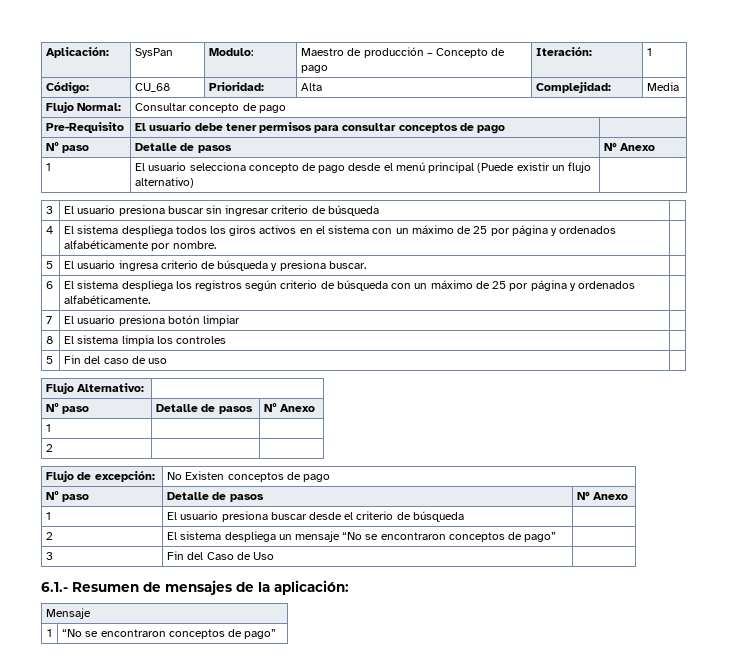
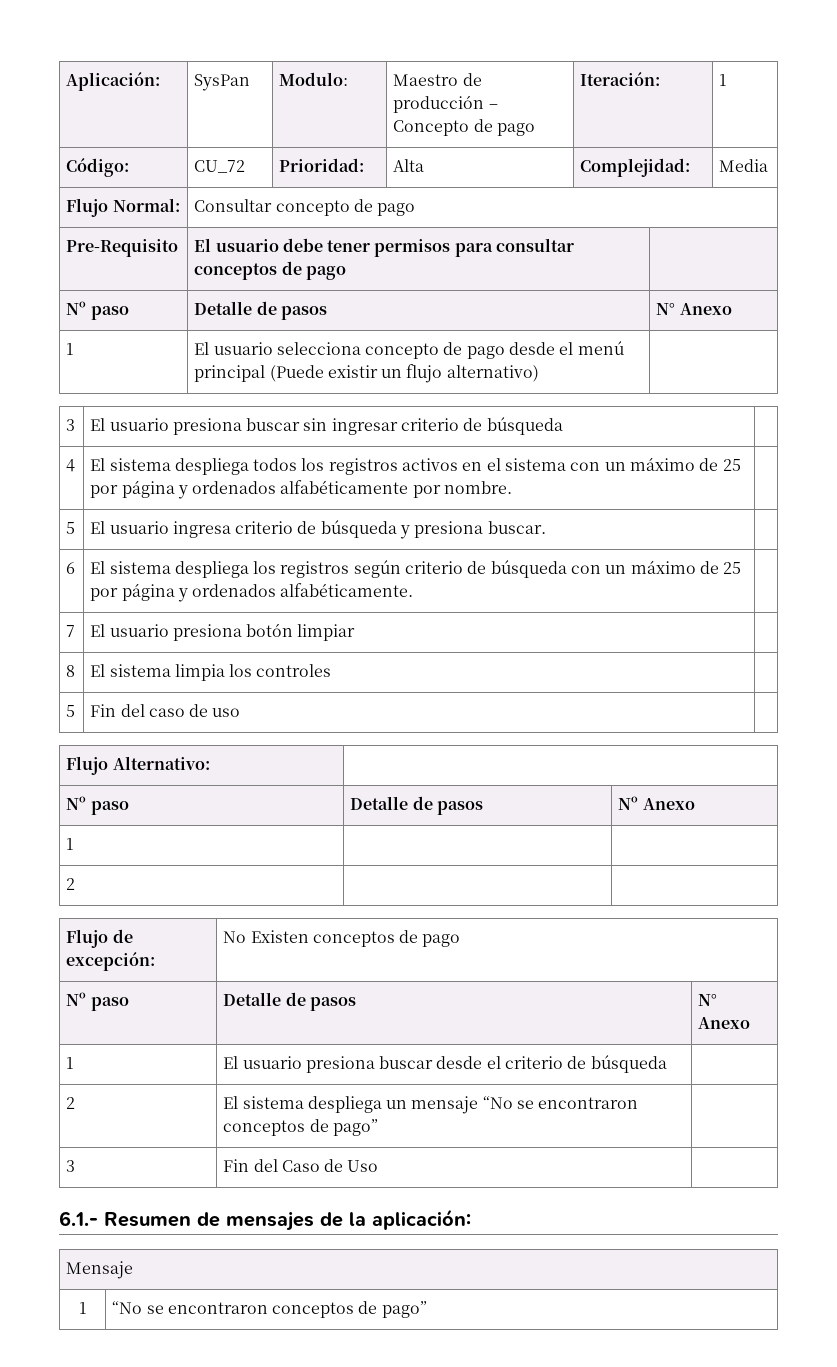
- Código: | CU_68 | Prioridad: | Alta | Complejidad: | Media
+ Código: | CU_72 | Prioridad: | Alta | Complejidad: | Media
- 4 | El sistema despliega todos los giros activos en el sistema con un máximo de 25 por página y ordenados alfabéticamente por nombre. |
+ 4 | El sistema despliega todos los registros activos en el sistema con un máximo de 25 por página y ordenados alfabéticamente por nombre. |

